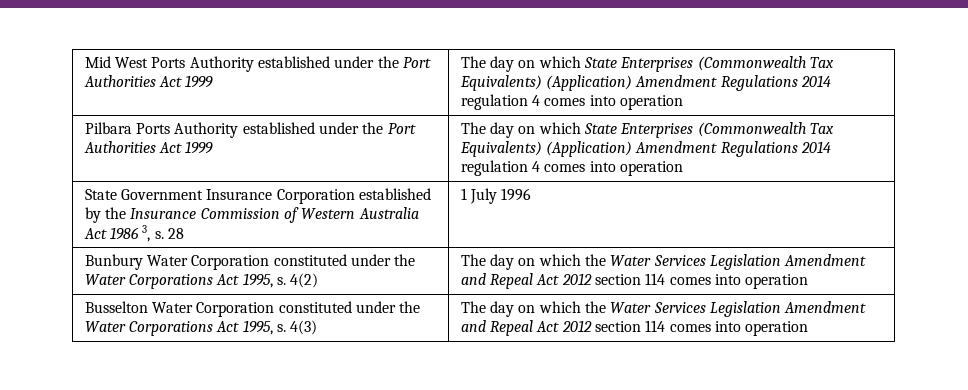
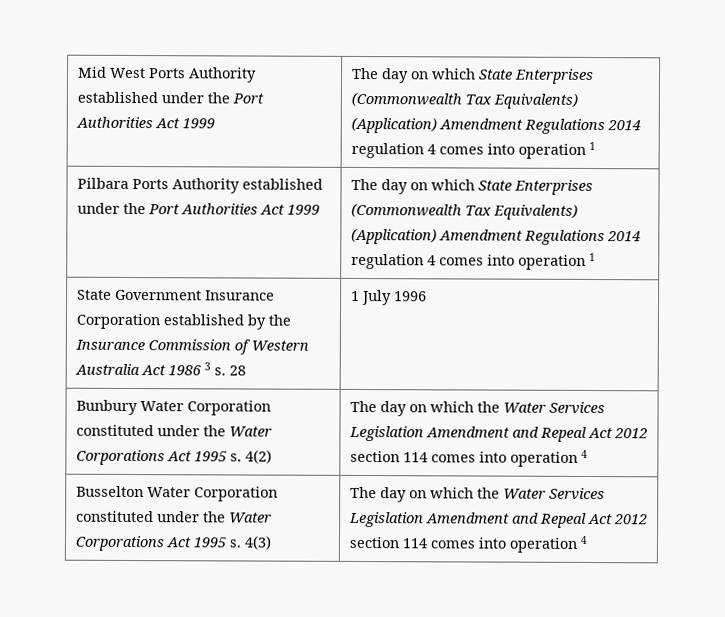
- Mid West Ports Authority established under the Port Authorities Act 1999 | The day on which State Enterprises (Commonwealth Tax Equivalents) (Application) Amendment Regulations 2014 regulation 4 comes into operation
+ Mid West Ports Authority established under the Port Authorities Act 1999 | The day on which State Enterprises (Commonwealth Tax Equivalents) (Application) Amendment Regulations 2014 regulation 4 comes into operation 1
- Pilbara Ports Authority established under the Port Authorities Act 1999 | The day on which State Enterprises (Commonwealth Tax Equivalents) (Application) Amendment Regulations 2014 regulation 4 comes into operation
+ Pilbara Ports Authority established under the Port Authorities Act 1999 | The day on which State Enterprises (Commonwealth Tax Equivalents) (Application) Amendment Regulations 2014 regulation 4 comes into operation 1
- State Government Insurance Corporation established by the Insurance Commission of Western Australia Act 1986 3, s. 28 | 1 July 1996
+ State Government Insurance Corporation established by the Insurance Commission of Western Australia Act 1986 3 s. 28 | 1 July 1996
- Bunbury Water Corporation constituted under the Water Corporations Act 1995, s. 4(2) | The day on which the Water Services Legislation Amendment and Repeal Act 2012 section 114 comes into operation
+ Bunbury Water Corporation constituted under the Water Corporations Act 1995 s. 4(2) | The day on which the Water Services Legislation Amendment and Repeal Act 2012 section 114 comes into operation 4
- Busselton Water Corporation constituted under the Water Corporations Act 1995, s. 4(3) | The day on which the Water Services Legislation Amendment and Repeal Act 2012 section 114 comes into operation
+ Busselton Water Corporation constituted under the Water Corporations Act 1995 s. 4(3) | The day on which the Water Services Legislation Amendment and Repeal Act 2012 section 114 comes into operation 4

